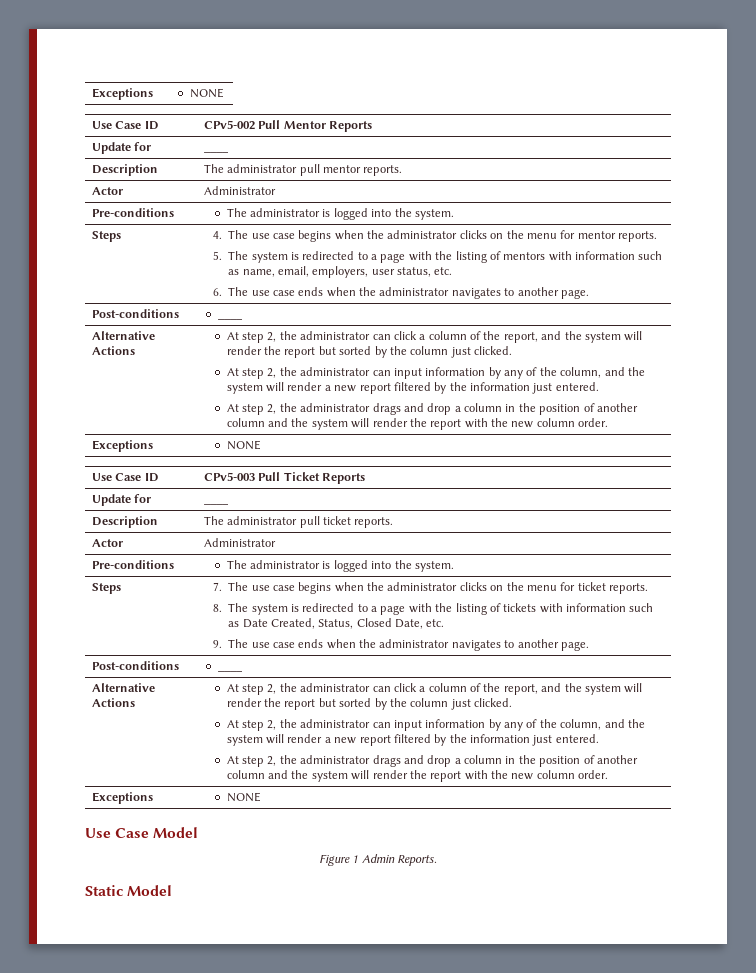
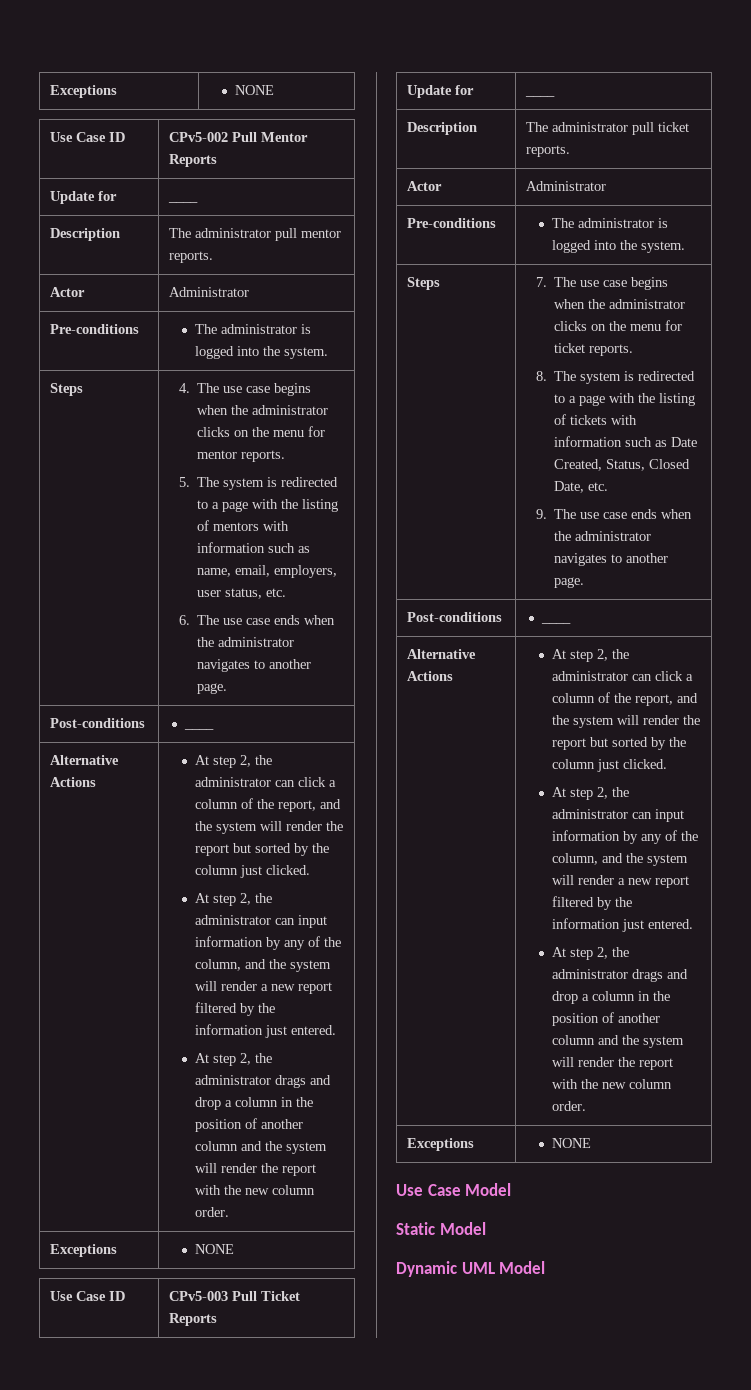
- Figure 1 Admin Reports.
+ Dynamic UML Model

